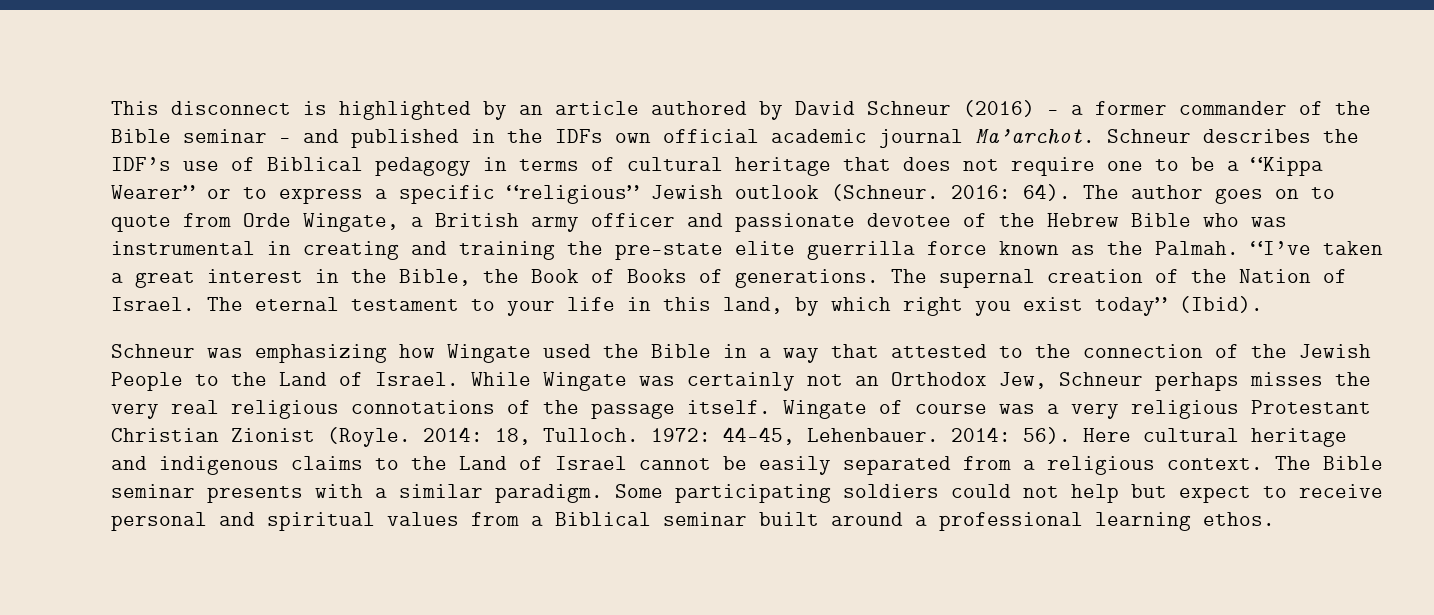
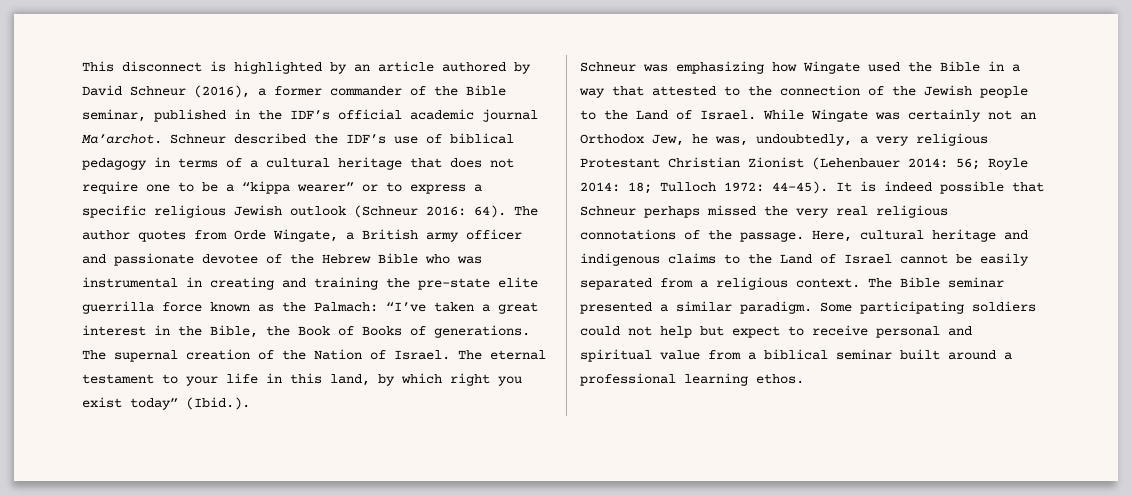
- This disconnect is highlighted by an article authored by David Schneur (2016) - a former commander of the Bible seminar - and published in the IDFs own official academic journal Ma’archot.
+ This disconnect is highlighted by an article authored by David Schneur (2016), a former commander of the Bible seminar, published in the IDF’s official academic journal Ma’archot.
- Schneur describes the IDF’s use of Biblical pedagogy in terms of cultural heritage that does not require one to be a “Kippa Wearer” or to express a specific “religious” Jewish outlook (Schneur. 2016: 64).
+ Schneur described the IDF’s use of biblical pedagogy in terms of a cultural heritage that does not require one to be a “kippa wearer” or to express a specific religious Jewish outlook (Schneur 2016: 64).
- The author goes on to quote from Orde Wingate, a British army officer and passionate devotee of the Hebrew Bible who was instrumental in creating and training the pre-state elite guerrilla force known as the Palmah. “I’ve taken a great interest in the Bible, the Book of Books of generations.
+ The author quotes from Orde Wingate, a British army officer and passionate devotee of the Hebrew Bible who was instrumental in creating and training the pre-state elite guerrilla force known as the Palmach: “I’ve taken a great interest in the Bible, the Book of Books of generations.
- The eternal testament to your life in this land, by which right you exist today” (Ibid).
+ The eternal testament to your life in this land, by which right you exist today” (Ibid.).
- Schneur was emphasizing how Wingate used the Bible in a way that attested to the connection of the Jewish People to the Land of Israel.
+ Schneur was emphasizing how Wingate used the Bible in a way that attested to the connection of the Jewish people to the Land of Israel.
- While Wingate was certainly not an Orthodox Jew, Schneur perhaps misses the very real religious connotations of the passage itself. Wingate of course was a very religious Protestant Christian Zionist (Royle. 2014: 18, Tulloch. 1972: 44-45, Lehenbauer. 2014: 56). Here cultural heritage and indigenous claims to the Land of Israel cannot be easily separated from a religious context.
+ While Wingate was certainly not an Orthodox Jew, he was, undoubtedly, a very religious Protestant Christian Zionist (Lehenbauer 2014: 56; Royle 2014: 18; Tulloch 1972: 44–45). It is indeed possible that Schneur perhaps missed the very real religious connotations of the passage. Here, cultural heritage and indigenous claims to the Land of Israel cannot be easily separated from a religious context.
- The Bible seminar presents with a similar paradigm.
+ The Bible seminar presented a similar paradigm.
- Some participating soldiers could not help but expect to receive personal and spiritual values from a Biblical seminar built around a professional learning ethos.
+ Some participating soldiers could not help but expect to receive personal and spiritual value from a biblical seminar built around a professional learning ethos.

